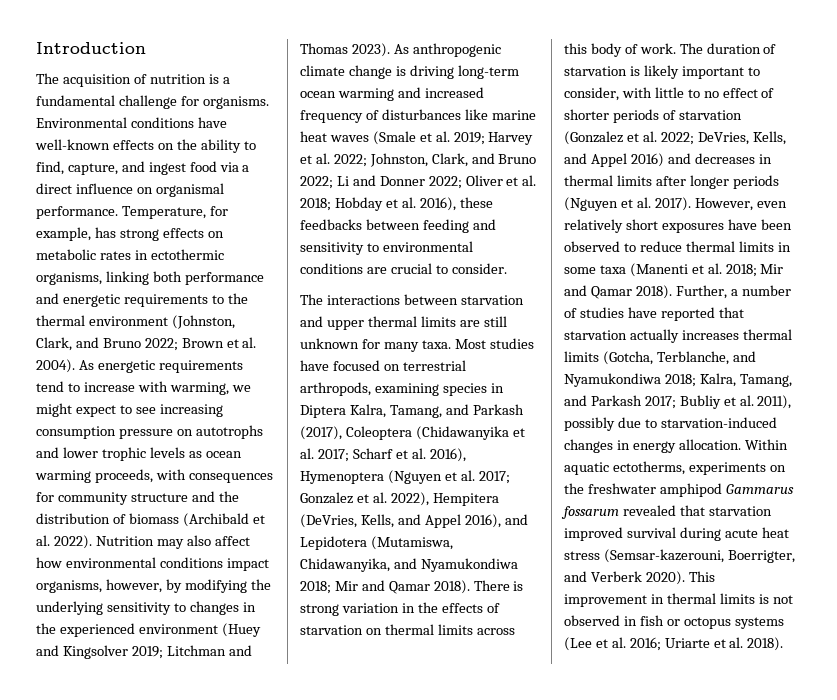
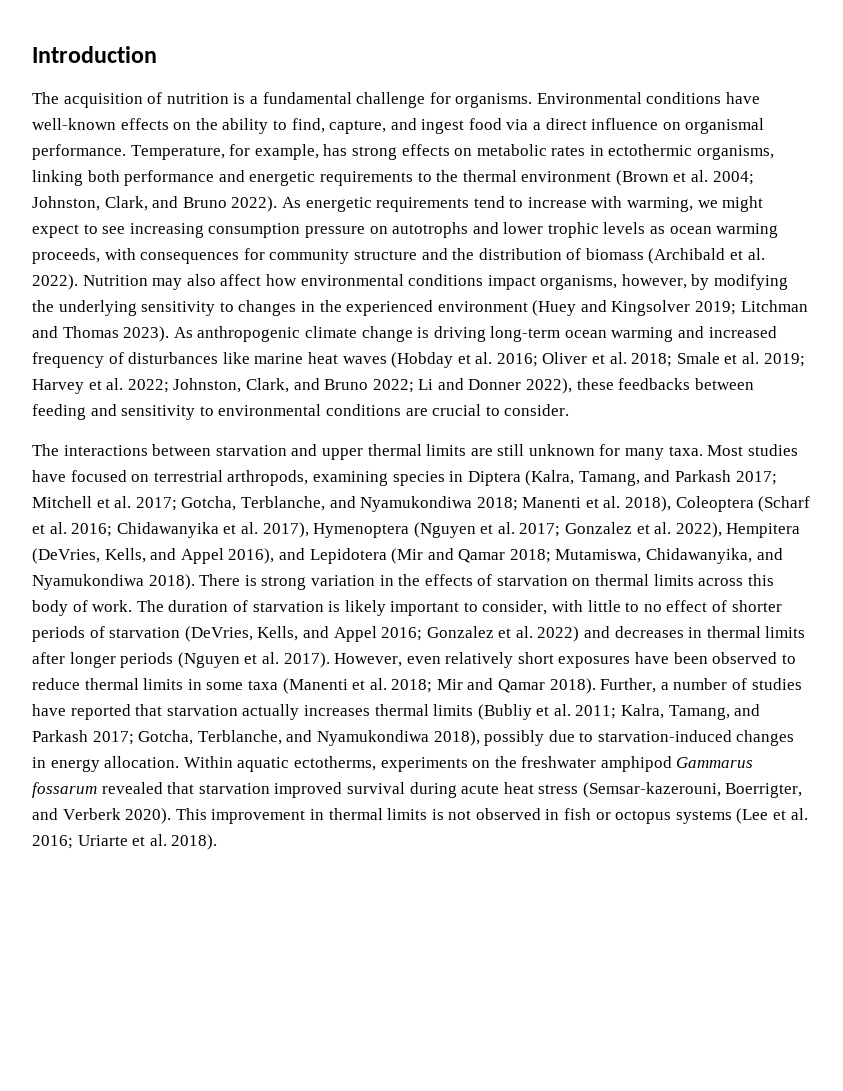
- Temperature, for example, has strong effects on metabolic rates in ectothermic organisms, linking both performance and energetic requirements to the thermal environment (Johnston, Clark, and Bruno 2022; Brown et al. 2004).
+ Temperature, for example, has strong effects on metabolic rates in ectothermic organisms, linking both performance and energetic requirements to the thermal environment (Brown et al. 2004; Johnston, Clark, and Bruno 2022).
- As anthropogenic climate change is driving long-term ocean warming and increased frequency of disturbances like marine heat waves (Smale et al. 2019; Harvey et al. 2022; Johnston, Clark, and Bruno 2022; Li and Donner 2022; Oliver et al. 2018; Hobday et al. 2016), these feedbacks between feeding and sensitivity to environmental conditions are crucial to consider.
+ As anthropogenic climate change is driving long-term ocean warming and increased frequency of disturbances like marine heat waves (Hobday et al. 2016; Oliver et al. 2018; Smale et al. 2019; Harvey et al. 2022; Johnston, Clark, and Bruno 2022; Li and Donner 2022), these feedbacks between feeding and sensitivity to environmental conditions are crucial to consider.
- Most studies have focused on terrestrial arthropods, examining species in Diptera Kalra, Tamang, and Parkash (2017), Coleoptera (Chidawanyika et al. 2017; Scharf et al. 2016), Hymenoptera (Nguyen et al. 2017; Gonzalez et al. 2022), Hempitera (DeVries, Kells, and Appel 2016), and Lepidotera (Mutamiswa, Chidawanyika, and Nyamukondiwa 2018; Mir and Qamar 2018).
+ Most studies have focused on terrestrial arthropods, examining species in Diptera (Kalra, Tamang, and Parkash 2017; Mitchell et al. 2017; Gotcha, Terblanche, and Nyamukondiwa 2018; Manenti et al. 2018), Coleoptera (Scharf et al. 2016; Chidawanyika et al. 2017), Hymenoptera (Nguyen et al. 2017; Gonzalez et al. 2022), Hempitera (DeVries, Kells, and Appel 2016), and Lepidotera (Mir and Qamar 2018; Mutamiswa, Chidawanyika, and Nyamukondiwa 2018).
- The duration of starvation is likely important to consider, with little to no effect of shorter periods of starvation (Gonzalez et al. 2022; DeVries, Kells, and Appel 2016) and decreases in thermal limits after longer periods (Nguyen et al. 2017).
+ The duration of starvation is likely important to consider, with little to no effect of shorter periods of starvation (DeVries, Kells, and Appel 2016; Gonzalez et al. 2022) and decreases in thermal limits after longer periods (Nguyen et al. 2017).
- Further, a number of studies have reported that starvation actually increases thermal limits (Gotcha, Terblanche, and Nyamukondiwa 2018; Kalra, Tamang, and Parkash 2017; Bubliy et al. 2011), possibly due to starvation-induced changes in energy allocation.
+ Further, a number of studies have reported that starvation actually increases thermal limits (Bubliy et al. 2011; Kalra, Tamang, and Parkash 2017; Gotcha, Terblanche, and Nyamukondiwa 2018), possibly due to starvation-induced changes in energy allocation.

